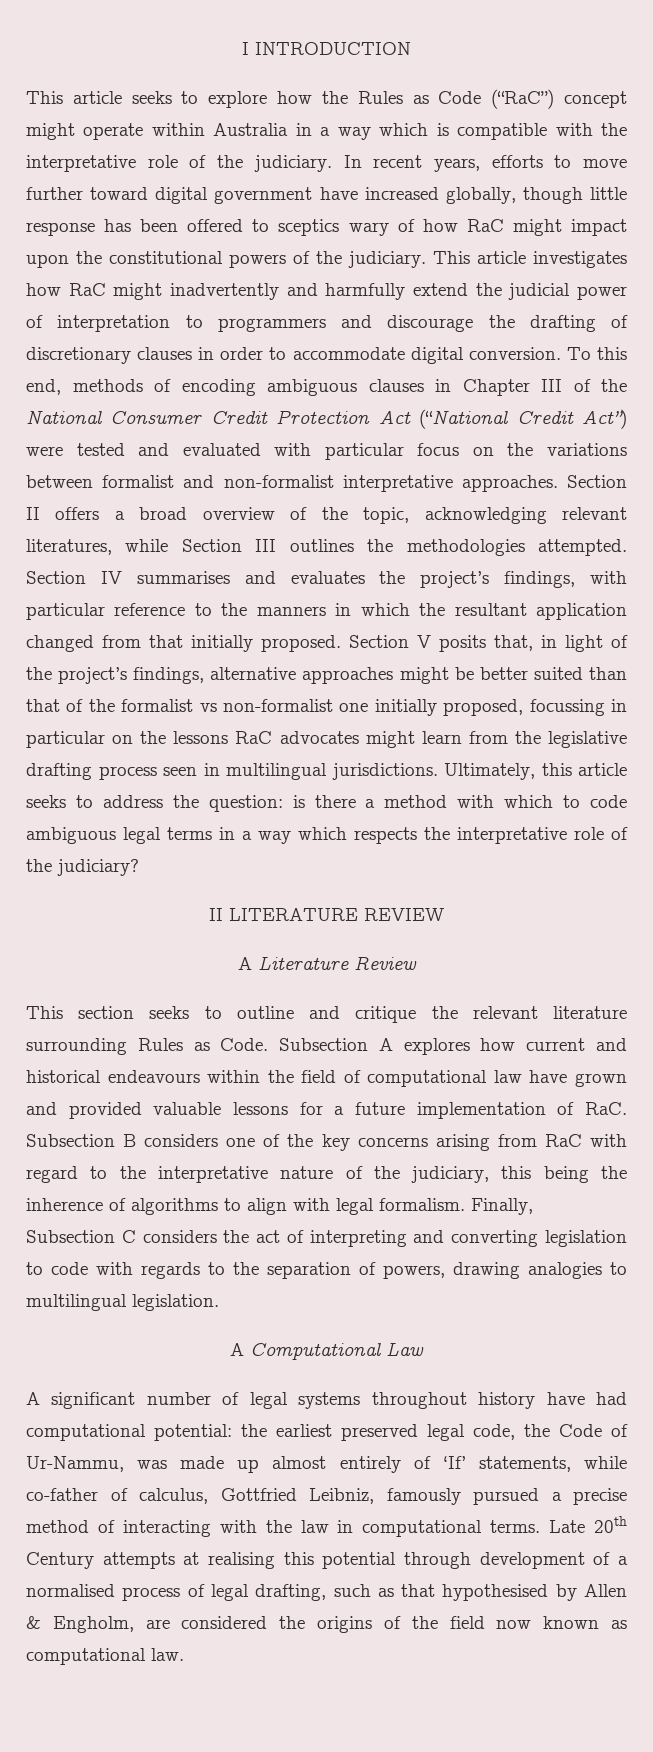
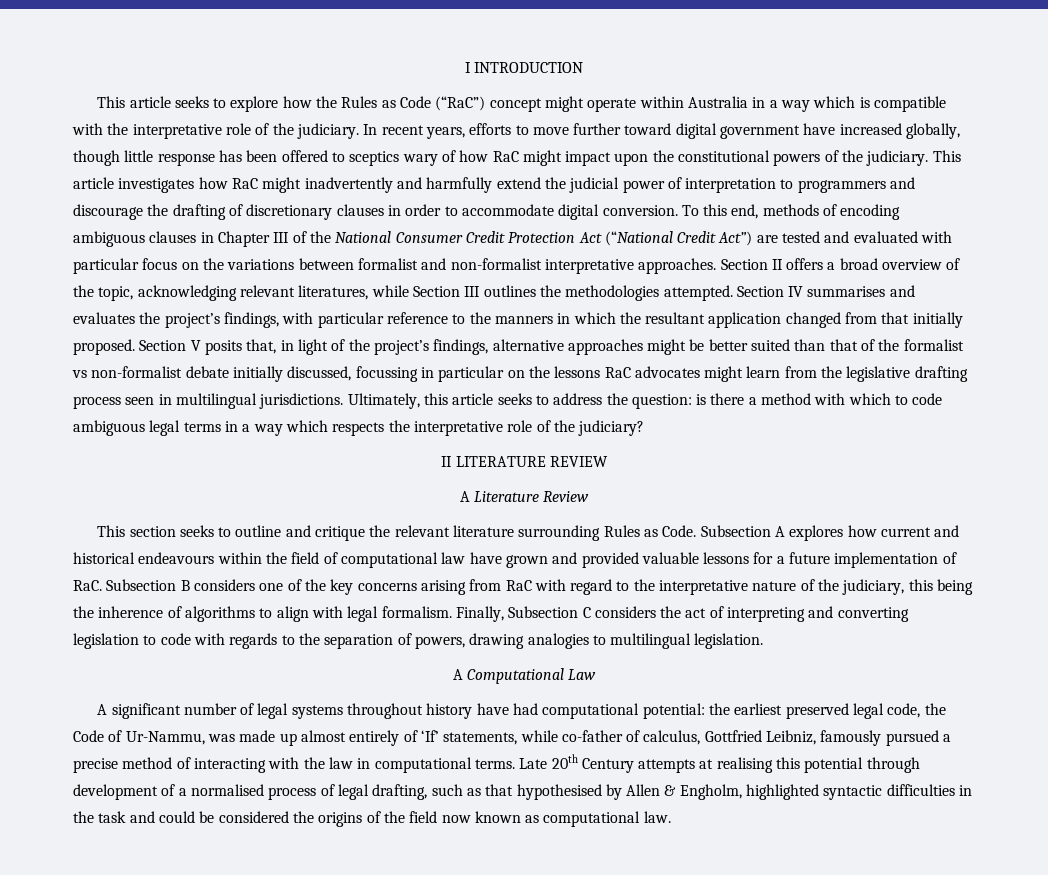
- To this end, methods of encoding ambiguous clauses in Chapter III of the National Consumer Credit Protection Act (“National Credit Act”) were tested and evaluated with particular focus on the variations between formalist and non-formalist interpretative approaches.
+ To this end, methods of encoding ambiguous clauses in Chapter III of the National Consumer Credit Protection Act (“National Credit Act”) are tested and evaluated with particular focus on the variations between formalist and non-formalist interpretative approaches.
- Section V posits that, in light of the project’s findings, alternative approaches might be better suited than that of the formalist vs non-formalist one initially proposed, focussing in particular on the lessons RaC advocates might learn from the legislative drafting process seen in multilingual jurisdictions.
+ Section V posits that, in light of the project’s findings, alternative approaches might be better suited than that of the formalist vs non-formalist debate initially discussed, focussing in particular on the lessons RaC advocates might learn from the legislative drafting process seen in multilingual jurisdictions.
- Late 20th Century attempts at realising this potential through development of a normalised process of legal drafting, such as that hypothesised by Allen & Engholm, are considered the origins of the field now known as computational law.
+ Late 20th Century attempts at realising this potential through development of a normalised process of legal drafting, such as that hypothesised by Allen & Engholm, highlighted syntactic difficulties in the task and could be considered the origins of the field now known as computational law.

